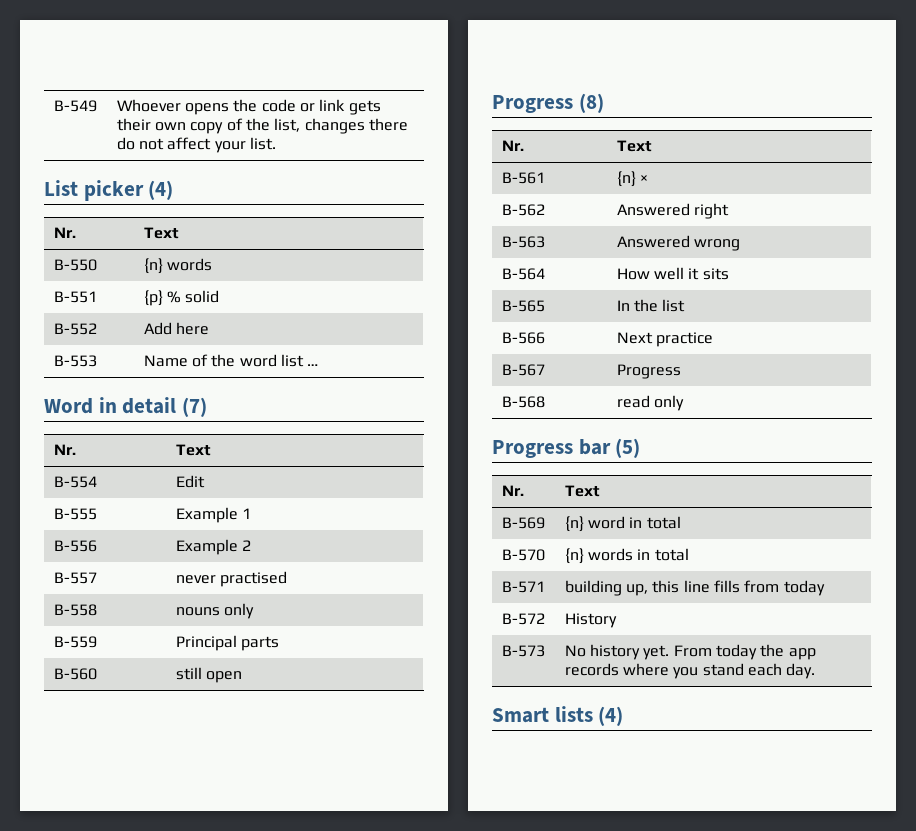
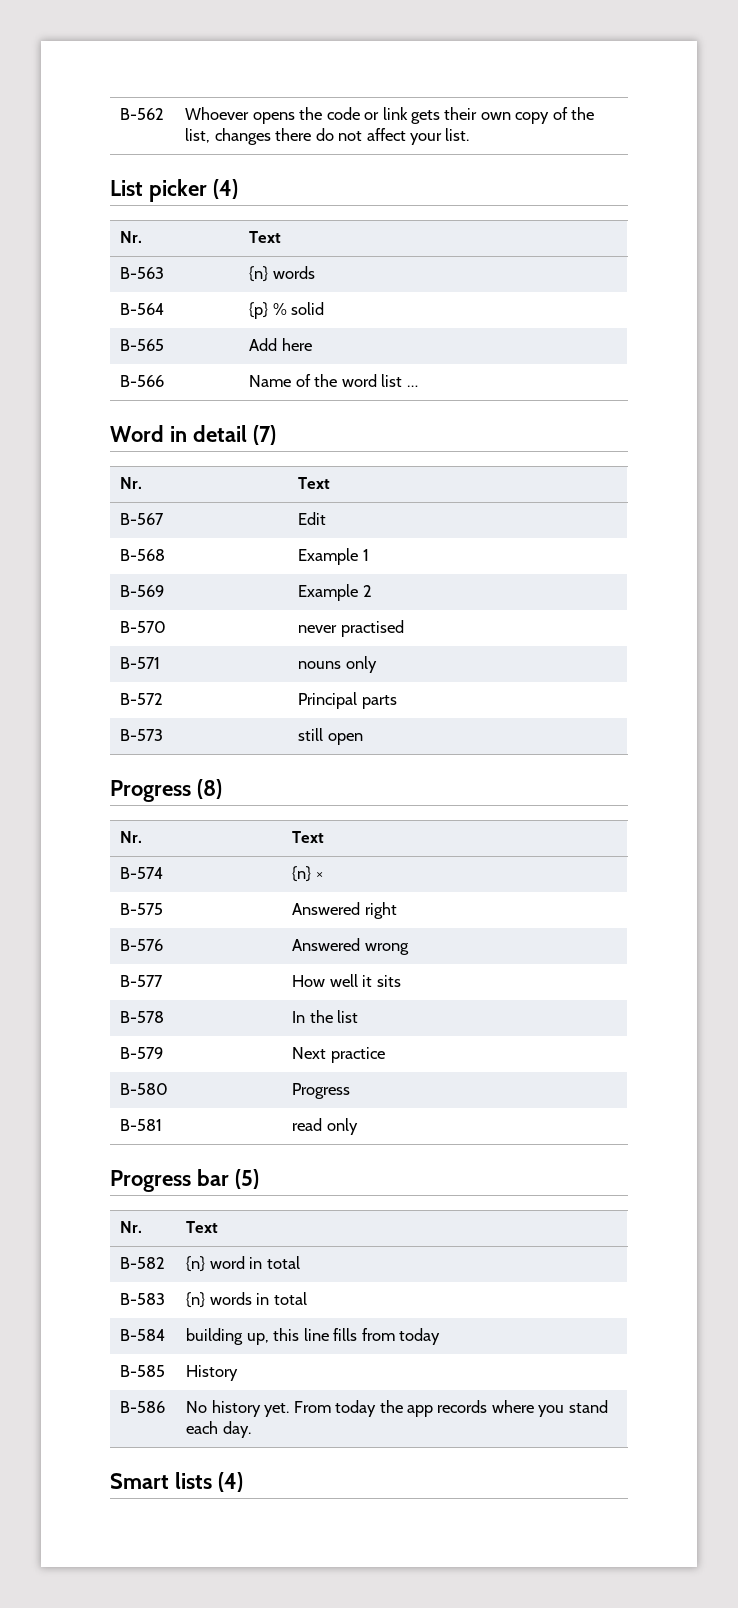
- B-549 | Whoever opens the code or link gets their own copy of the list, changes there do not affect your list.
+ B-562 | Whoever opens the code or link gets their own copy of the list, changes there do not affect your list.
- B-550 | {n} words
+ B-563 | {n} words
- B-551 | {p} % solid
+ B-564 | {p} % solid
- B-552 | Add here
+ B-565 | Add here
- B-553 | Name of the word list …
+ B-566 | Name of the word list …
- B-554 | Edit
+ B-567 | Edit
- B-555 | Example 1
+ B-568 | Example 1
- B-556 | Example 2
+ B-569 | Example 2
- B-557 | never practised
+ B-570 | never practised
- B-558 | nouns only
+ B-571 | nouns only
- B-559 | Principal parts
+ B-572 | Principal parts
- B-560 | still open
+ B-573 | still open
- B-561 | {n} ×
+ B-574 | {n} ×
- B-562 | Answered right
+ B-575 | Answered right
- B-563 | Answered wrong
+ B-576 | Answered wrong
- B-564 | How well it sits
+ B-577 | How well it sits
- B-565 | In the list
+ B-578 | In the list
- B-566 | Next practice
+ B-579 | Next practice
- B-567 | Progress
+ B-580 | Progress
- B-568 | read only
+ B-581 | read only
- B-569 | {n} word in total
+ B-582 | {n} word in total
- B-570 | {n} words in total
+ B-583 | {n} words in total
- B-571 | building up, this line fills from today
+ B-584 | building up, this line fills from today
- B-572 | History
+ B-585 | History
- B-573 | No history yet. From today the app records where you stand each day.
+ B-586 | No history yet. From today the app records where you stand each day.

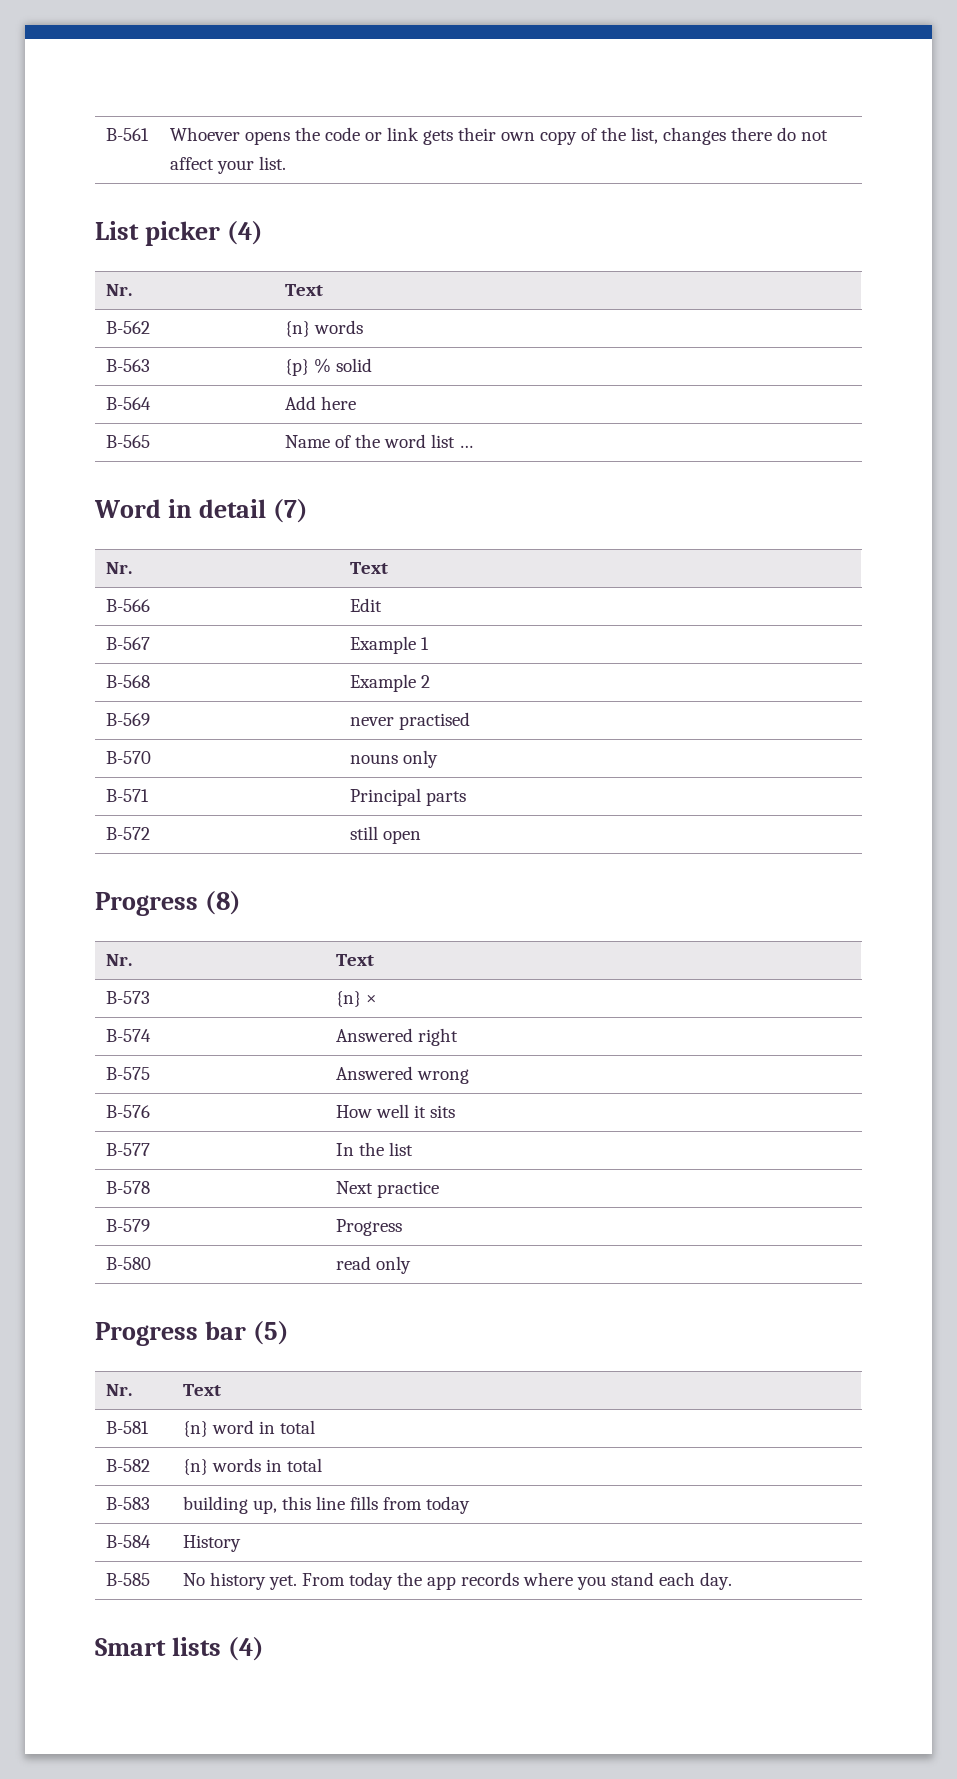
- B-562 | Whoever opens the code or link gets their own copy of the list, changes there do not affect your list.
+ B-561 | Whoever opens the code or link gets their own copy of the list, changes there do not affect your list.
- B-563 | {n} words
+ B-562 | {n} words
- B-564 | {p} % solid
+ B-563 | {p} % solid
- B-565 | Add here
+ B-564 | Add here
- B-566 | Name of the word list …
+ B-565 | Name of the word list …
+ B-566 | Edit
- B-567 | Edit
+ B-567 | Example 1
- B-568 | Example 1
+ B-568 | Example 2
- B-569 | Example 2
- B-570 | never practised
+ B-569 | never practised
- B-571 | nouns only
+ B-570 | nouns only
- B-572 | Principal parts
+ B-571 | Principal parts
- B-573 | still open
+ B-572 | still open
- B-574 | {n} ×
+ B-573 | {n} ×
- B-575 | Answered right
+ B-574 | Answered right
- B-576 | Answered wrong
+ B-575 | Answered wrong
- B-577 | How well it sits
+ B-576 | How well it sits
- B-578 | In the list
+ B-577 | In the list
- B-579 | Next practice
+ B-578 | Next practice
- B-580 | Progress
+ B-579 | Progress
- B-581 | read only
+ B-580 | read only
- B-582 | {n} word in total
+ B-581 | {n} word in total
- B-583 | {n} words in total
+ B-582 | {n} words in total
- B-584 | building up, this line fills from today
+ B-583 | building up, this line fills from today
- B-585 | History
+ B-584 | History
- B-586 | No history yet. From today the app records where you stand each day.
+ B-585 | No history yet. From today the app records where you stand each day.

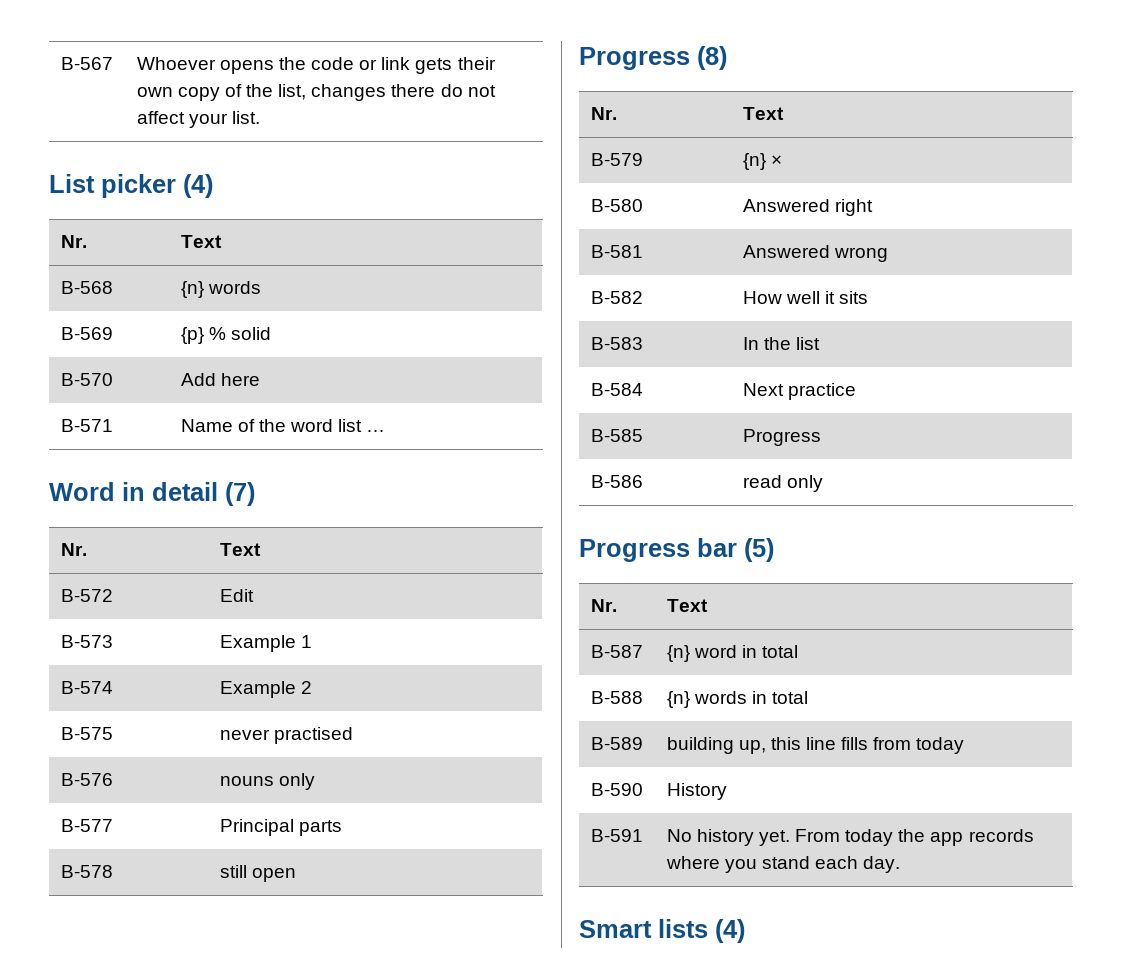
- B-561 | Whoever opens the code or link gets their own copy of the list, changes there do not affect your list.
+ B-567 | Whoever opens the code or link gets their own copy of the list, changes there do not affect your list.
- B-562 | {n} words
+ B-568 | {n} words
- B-563 | {p} % solid
+ B-569 | {p} % solid
- B-564 | Add here
+ B-570 | Add here
- B-565 | Name of the word list …
+ B-571 | Name of the word list …
- B-566 | Edit
+ B-572 | Edit
- B-567 | Example 1
+ B-573 | Example 1
- B-568 | Example 2
+ B-574 | Example 2
- B-569 | never practised
+ B-575 | never practised
- B-570 | nouns only
+ B-576 | nouns only
- B-571 | Principal parts
+ B-577 | Principal parts
- B-572 | still open
+ B-578 | still open
- B-573 | {n} ×
+ B-579 | {n} ×
- B-574 | Answered right
+ B-580 | Answered right
- B-575 | Answered wrong
+ B-581 | Answered wrong
- B-576 | How well it sits
+ B-582 | How well it sits
- B-577 | In the list
+ B-583 | In the list
- B-578 | Next practice
+ B-584 | Next practice
- B-579 | Progress
+ B-585 | Progress
- B-580 | read only
+ B-586 | read only
- B-581 | {n} word in total
+ B-587 | {n} word in total
- B-582 | {n} words in total
+ B-588 | {n} words in total
- B-583 | building up, this line fills from today
+ B-589 | building up, this line fills from today
- B-584 | History
+ B-590 | History
- B-585 | No history yet. From today the app records where you stand each day.
+ B-591 | No history yet. From today the app records where you stand each day.

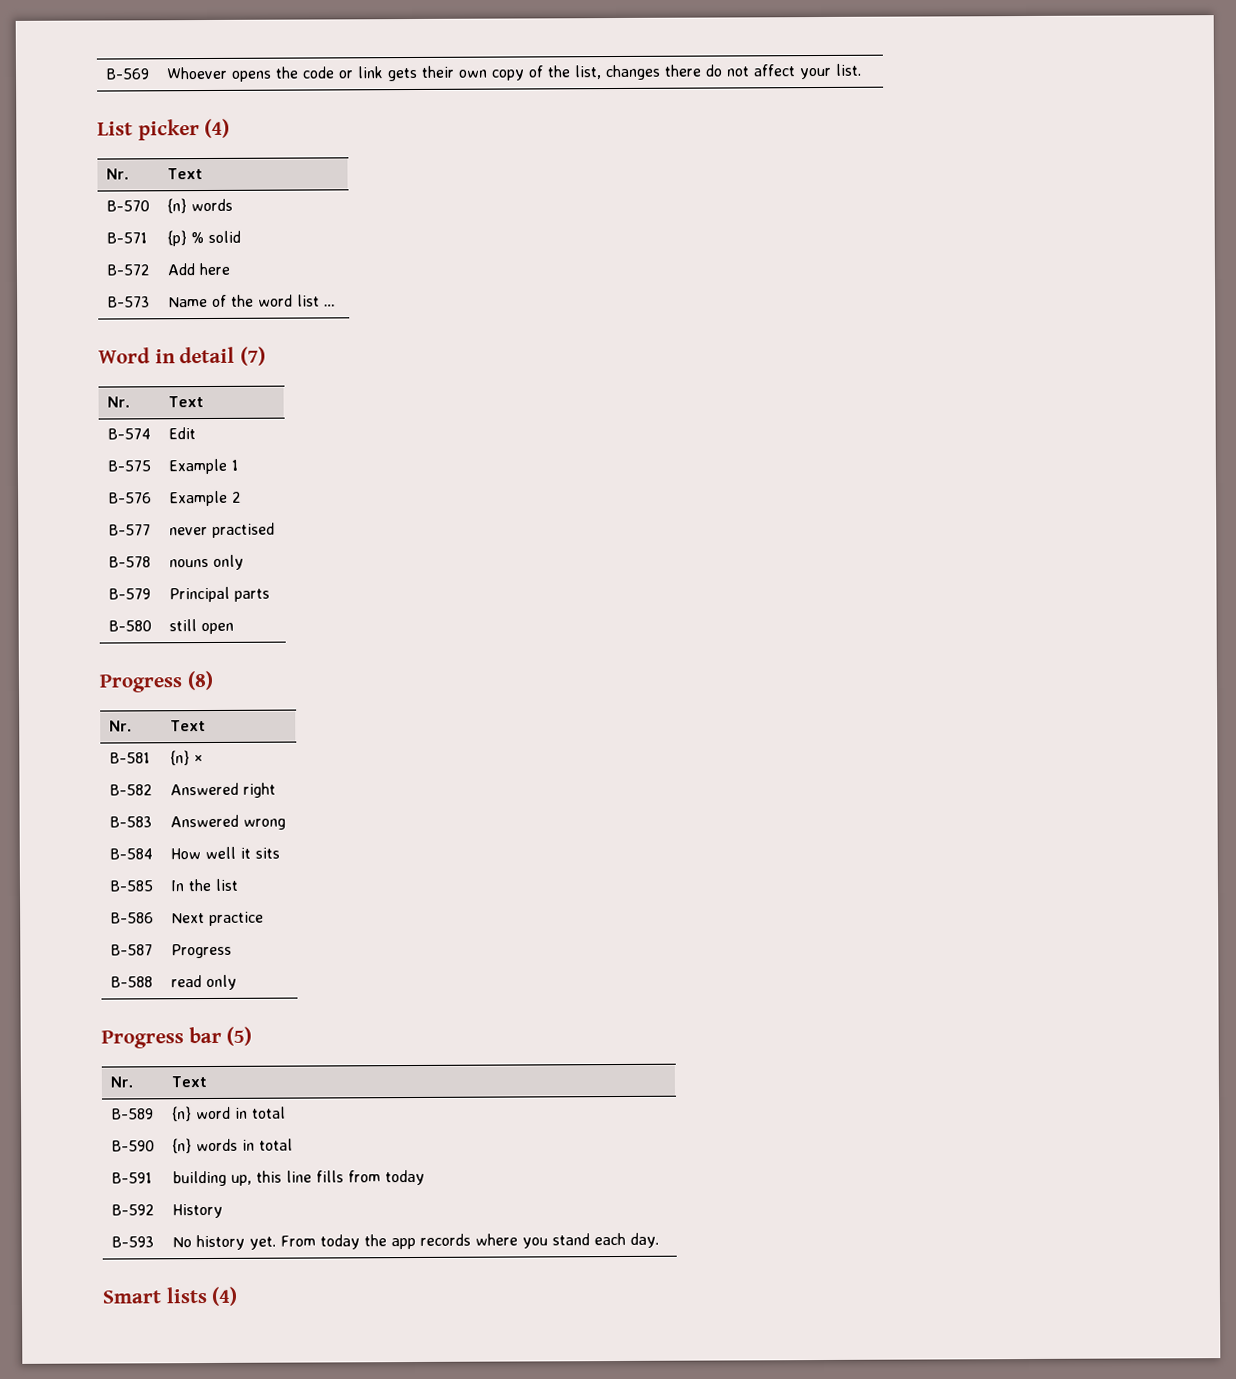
- B-567 | Whoever opens the code or link gets their own copy of the list, changes there do not affect your list.
+ B-569 | Whoever opens the code or link gets their own copy of the list, changes there do not affect your list.
- B-568 | {n} words
+ B-570 | {n} words
- B-569 | {p} % solid
+ B-571 | {p} % solid
- B-570 | Add here
+ B-572 | Add here
- B-571 | Name of the word list …
+ B-573 | Name of the word list …
- B-572 | Edit
+ B-574 | Edit
- B-573 | Example 1
+ B-575 | Example 1
- B-574 | Example 2
+ B-576 | Example 2
- B-575 | never practised
+ B-577 | never practised
- B-576 | nouns only
+ B-578 | nouns only
- B-577 | Principal parts
+ B-579 | Principal parts
- B-578 | still open
+ B-580 | still open
- B-579 | {n} ×
+ B-581 | {n} ×
- B-580 | Answered right
+ B-582 | Answered right
- B-581 | Answered wrong
+ B-583 | Answered wrong
- B-582 | How well it sits
+ B-584 | How well it sits
- B-583 | In the list
+ B-585 | In the list
- B-584 | Next practice
+ B-586 | Next practice
- B-585 | Progress
+ B-587 | Progress
- B-586 | read only
+ B-588 | read only
- B-587 | {n} word in total
+ B-589 | {n} word in total
- B-588 | {n} words in total
+ B-590 | {n} words in total
- B-589 | building up, this line fills from today
+ B-591 | building up, this line fills from today
- B-590 | History
+ B-592 | History
- B-591 | No history yet. From today the app records where you stand each day.
+ B-593 | No history yet. From today the app records where you stand each day.

